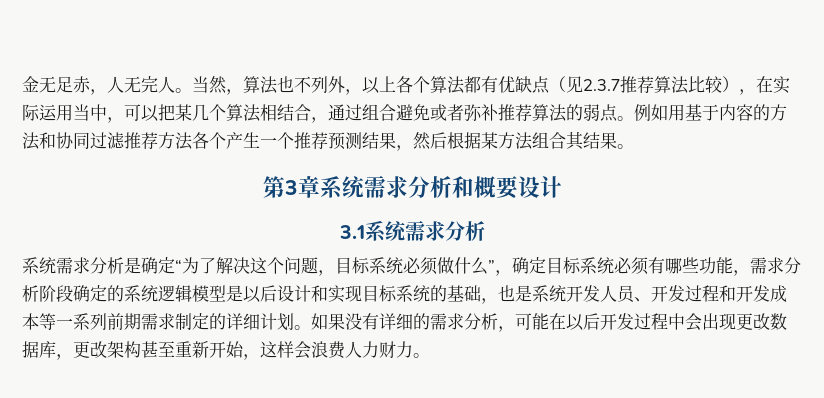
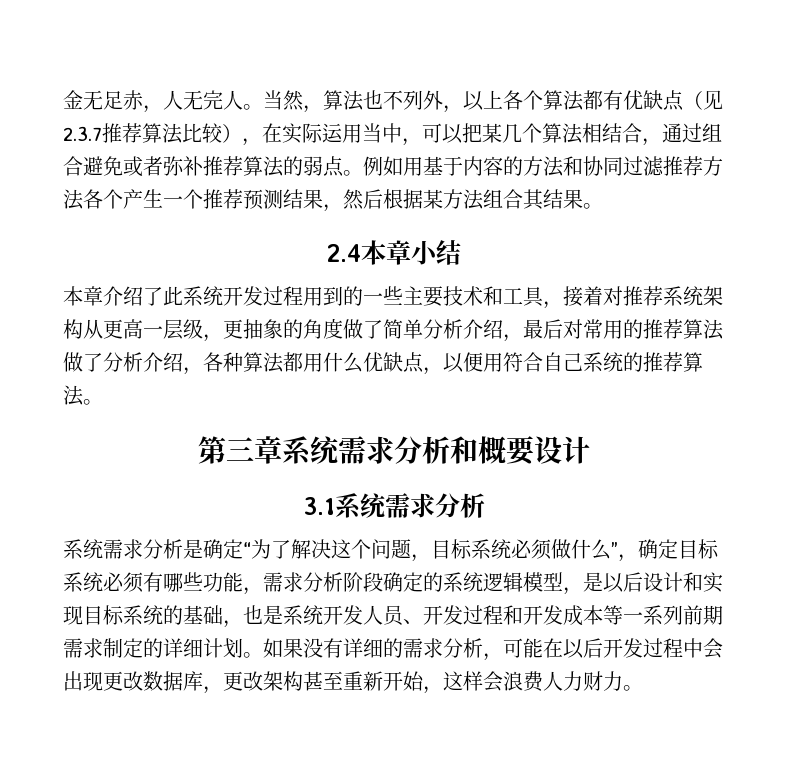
+ 2.4本章小结
+ 本章介绍了此系统开发过程用到的一些主要技术和工具，接着对推荐系统架构从更高一层级，更抽象的角度做了简单分析介绍，最后对常用的推荐算法做了分析介绍，各种算法都用什么优缺点，以便用符合自己系统的推荐算法。
- 第3章系统需求分析和概要设计
+ 第三章系统需求分析和概要设计
- 系统需求分析是确定“为了解决这个问题，目标系统必须做什么”，确定目标系统必须有哪些功能，需求分析阶段确定的系统逻辑模型是以后设计和实现目标系统的基础，也是系统开发人员、开发过程和开发成本等一系列前期需求制定的详细计划。
+ 系统需求分析是确定“为了解决这个问题，目标系统必须做什么”，确定目标系统必须有哪些功能，需求分析阶段确定的系统逻辑模型，是以后设计和实现目标系统的基础，也是系统开发人员、开发过程和开发成本等一系列前期需求制定的详细计划。

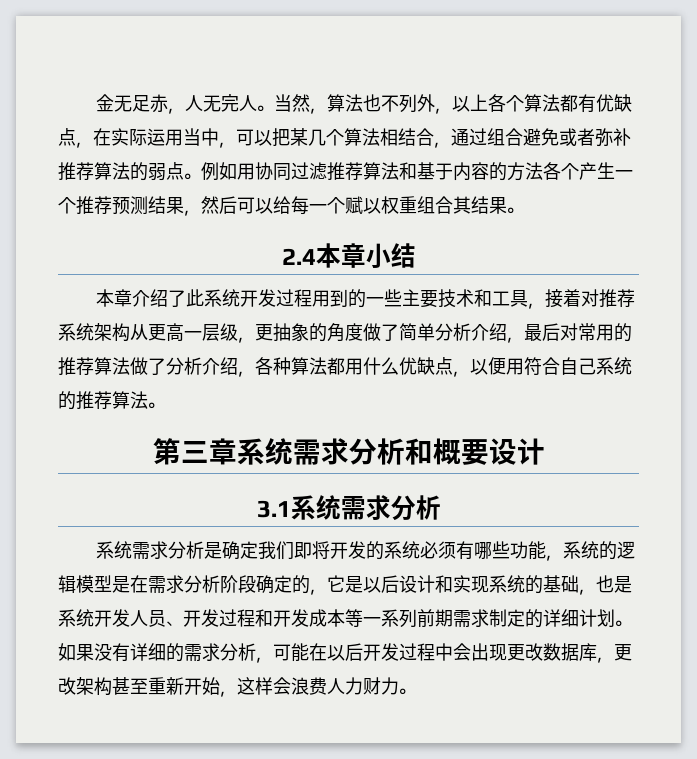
- 当然，算法也不列外，以上各个算法都有优缺点（见2.3.7推荐算法比较），在实际运用当中，可以把某几个算法相结合，通过组合避免或者弥补推荐算法的弱点。
+ 当然，算法也不列外，以上各个算法都有优缺点，在实际运用当中，可以把某几个算法相结合，通过组合避免或者弥补推荐算法的弱点。
- 例如用基于内容的方法和协同过滤推荐方法各个产生一个推荐预测结果，然后根据某方法组合其结果。
+ 例如用协同过滤推荐算法和基于内容的方法各个产生一个推荐预测结果，然后可以给每一个赋以权重组合其结果。
- 系统需求分析是确定“为了解决这个问题，目标系统必须做什么”，确定目标系统必须有哪些功能，需求分析阶段确定的系统逻辑模型，是以后设计和实现目标系统的基础，也是系统开发人员、开发过程和开发成本等一系列前期需求制定的详细计划。
+ 系统需求分析是确定我们即将开发的系统必须有哪些功能，系统的逻辑模型是在需求分析阶段确定的，它是以后设计和实现系统的基础，也是系统开发人员、开发过程和开发成本等一系列前期需求制定的详细计划。

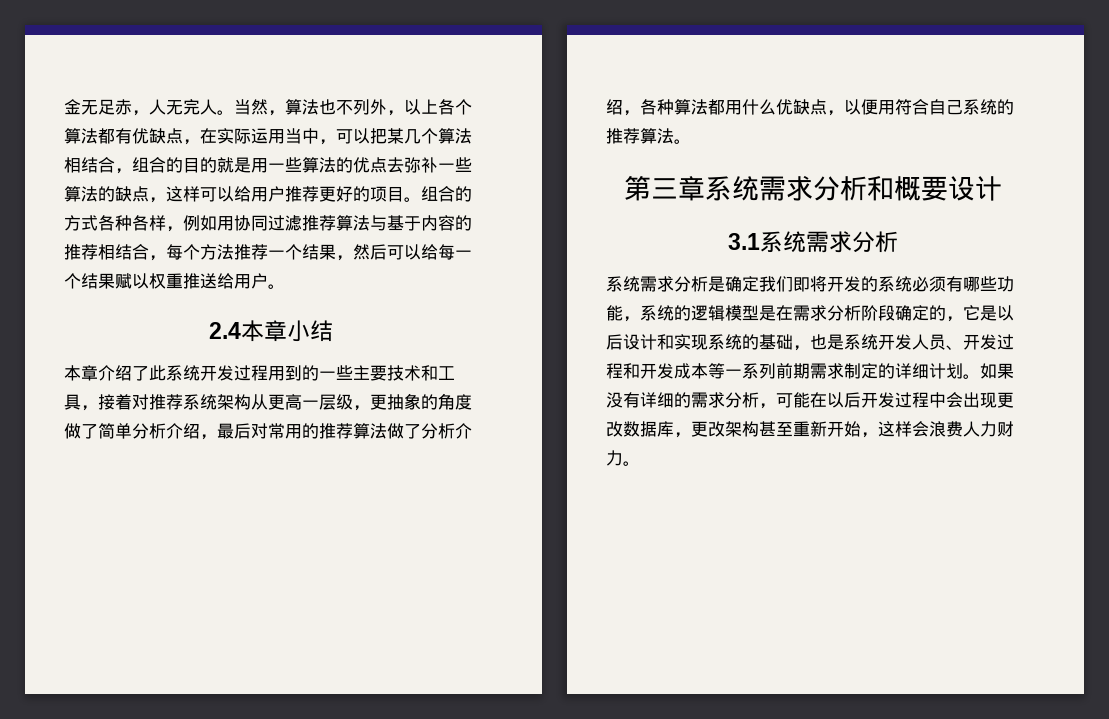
- 当然，算法也不列外，以上各个算法都有优缺点，在实际运用当中，可以把某几个算法相结合，通过组合避免或者弥补推荐算法的弱点。例如用协同过滤推荐算法和基于内容的方法各个产生一个推荐预测结果，然后可以给每一个赋以权重组合其结果。
+ 当然，算法也不列外，以上各个算法都有优缺点，在实际运用当中，可以把某几个算法相结合，组合的目的就是用一些算法的优点去弥补一些算法的缺点，这样可以给用户推荐更好的项目。组合的方式各种各样，例如用协同过滤推荐算法与基于内容的推荐相结合，每个方法推荐一个结果，然后可以给每一个结果赋以权重推送给用户。

